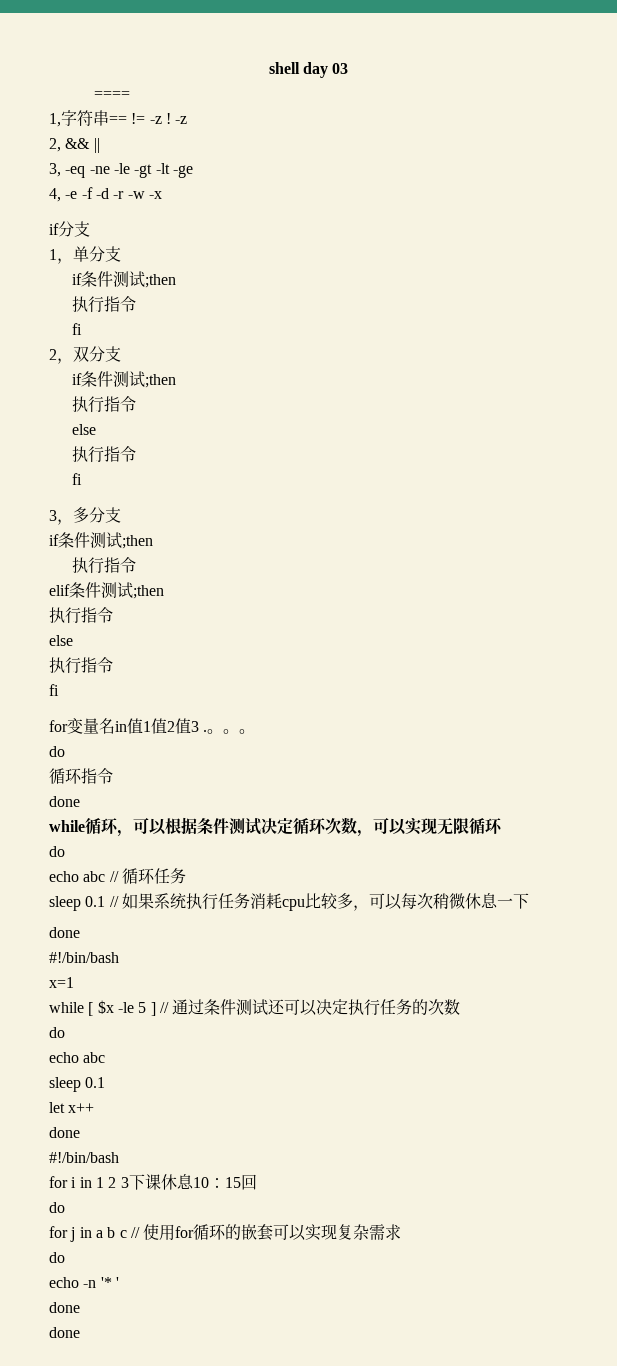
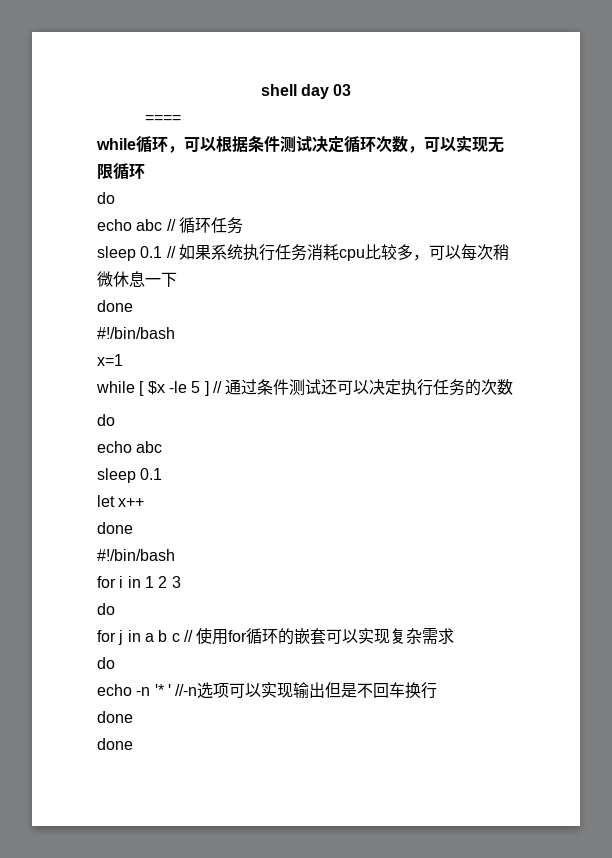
- 1,字符串== != -z ! -z
- 2, && ||
- 3, -eq -ne -le -gt -lt -ge
- 4, -e -f -d -r -w -x
- if分支
- 1，单分支
- if条件测试;then
- 执行指令
- fi
- 2，双分支
- if条件测试;then
- 执行指令
- else
- 执行指令
- fi
- 3，多分支
- if条件测试;then
- 执行指令
- elif条件测试;then
- 执行指令
- else
- 执行指令
- fi
- for变量名in值1值2值3 .。。。
- do
- 循环指令
- done
- for i in 1 2 3下课休息10：15回
+ for i in 1 2 3
- echo -n '* '
+ echo -n '* ' //-n选项可以实现输出但是不回车换行

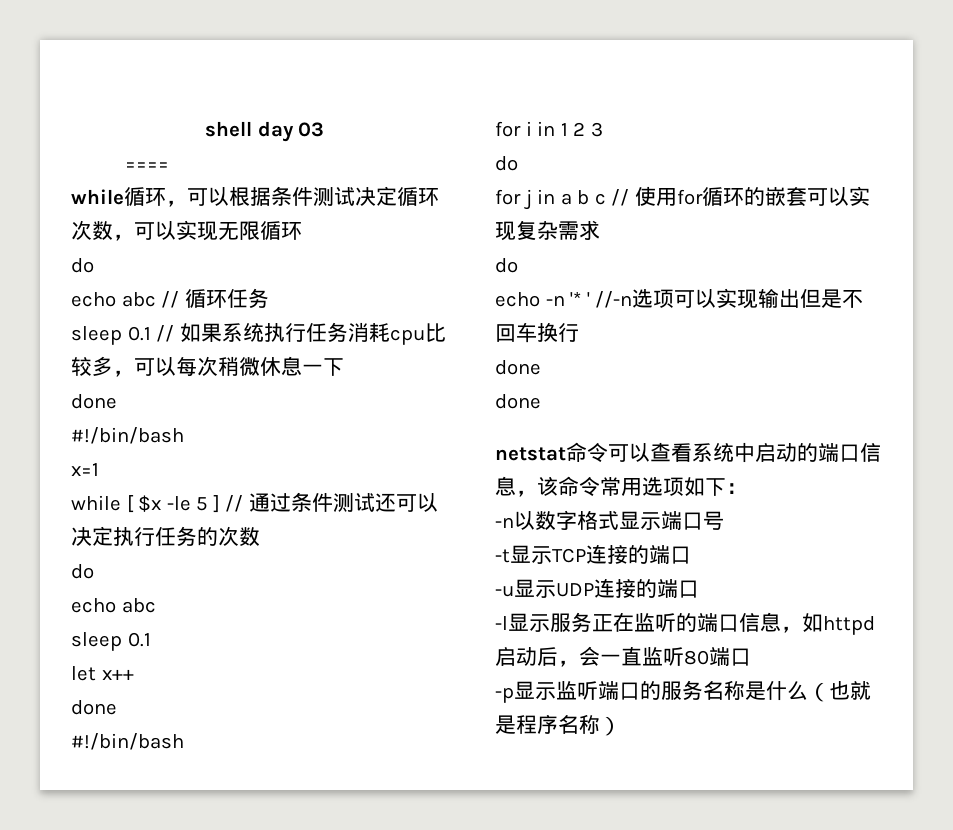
+ netstat命令可以查看系统中启动的端口信息，该命令常用选项如下：
+ -n以数字格式显示端口号
+ -t显示TCP连接的端口
+ -u显示UDP连接的端口
+ -l显示服务正在监听的端口信息，如httpd启动后，会一直监听80端口
+ -p显示监听端口的服务名称是什么（也就是程序名称）

